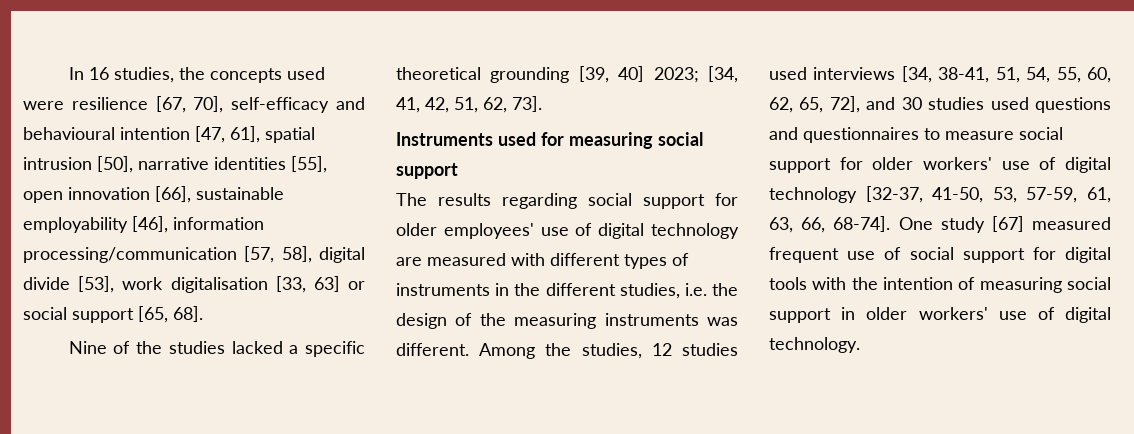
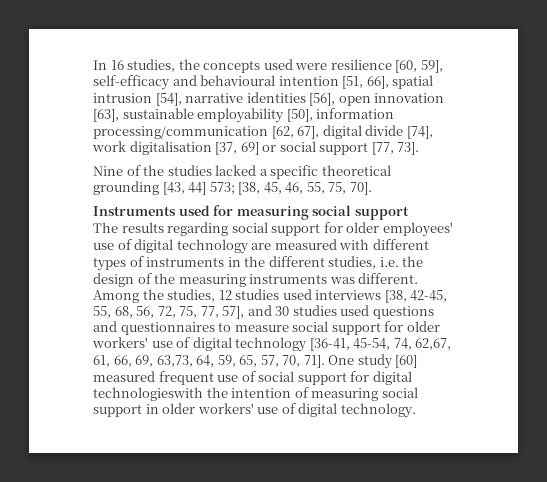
- In 16 studies, the concepts used were resilience [67, 70], self-efficacy and behavioural intention [47, 61], spatial intrusion [50], narrative identities [55], open innovation [66], sustainable employability [46], information processing/communication [57, 58], digital divide [53], work digitalisation [33, 63] or social support [65, 68].
+ In 16 studies, the concepts used were resilience [60, 59], self-efficacy and behavioural intention [51, 66], spatial intrusion [54], narrative identities [56], open innovation [63], sustainable employability [50], information processing/communication [62, 67], digital divide [74], work digitalisation [37, 69] or social support [77, 73].
- Nine of the studies lacked a specific theoretical grounding [39, 40] 2023; [34, 41, 42, 51, 62, 73].
+ Nine of the studies lacked a specific theoretical grounding [43, 44] 573; [38, 45, 46, 55, 75, 70].
- Among the studies, 12 studies used interviews [34, 38-41, 51, 54, 55, 60, 62, 65, 72], and 30 studies used questions and questionnaires to measure social support for older workers' use of digital technology [32-37, 41-50, 53, 57-59, 61, 63, 66, 68-74].
+ Among the studies, 12 studies used interviews [38, 42-45, 55, 68, 56, 72, 75, 77, 57], and 30 studies used questions and questionnaires to measure social support for older workers' use of digital technology [36-41, 45-54, 74, 62,67, 61, 66, 69, 63,73, 64, 59, 65, 57, 70, 71].
- One study [67] measured frequent use of social support for digital tools with the intention of measuring social support in older workers' use of digital technology.
+ One study [60] measured frequent use of social support for digital technologieswith the intention of measuring social support in older workers' use of digital technology.

